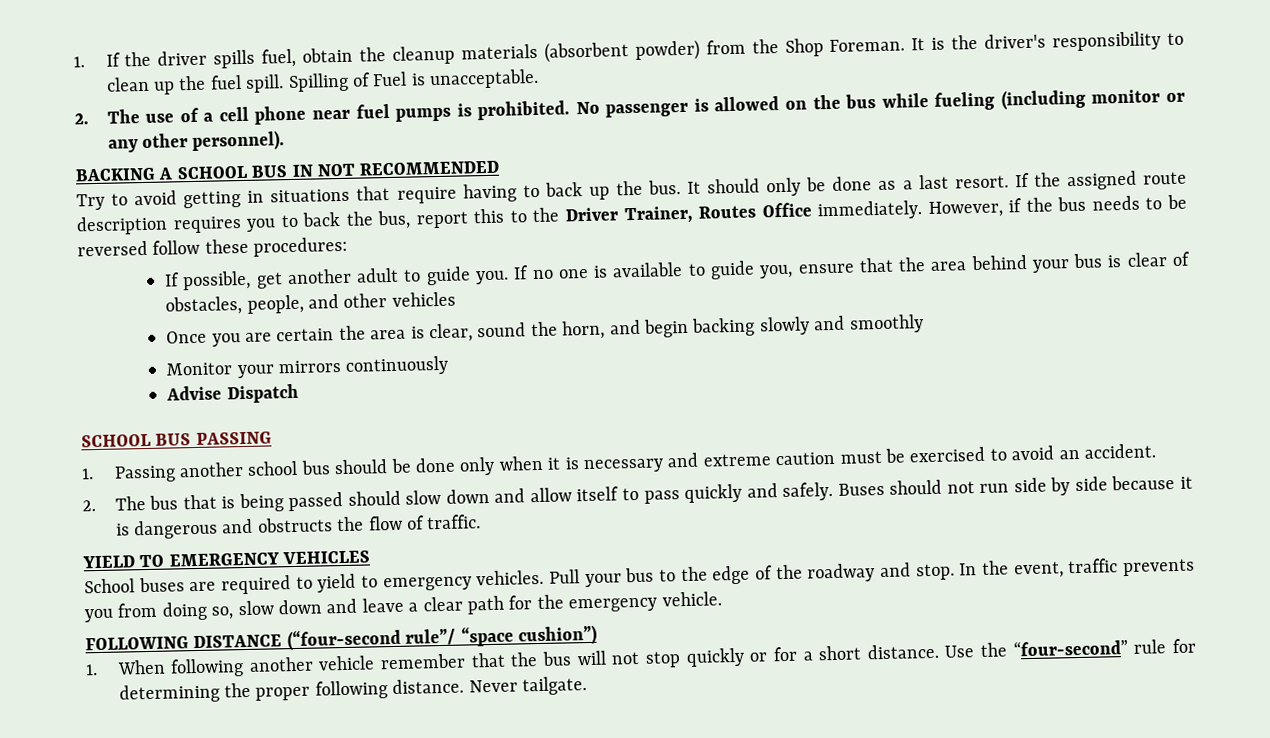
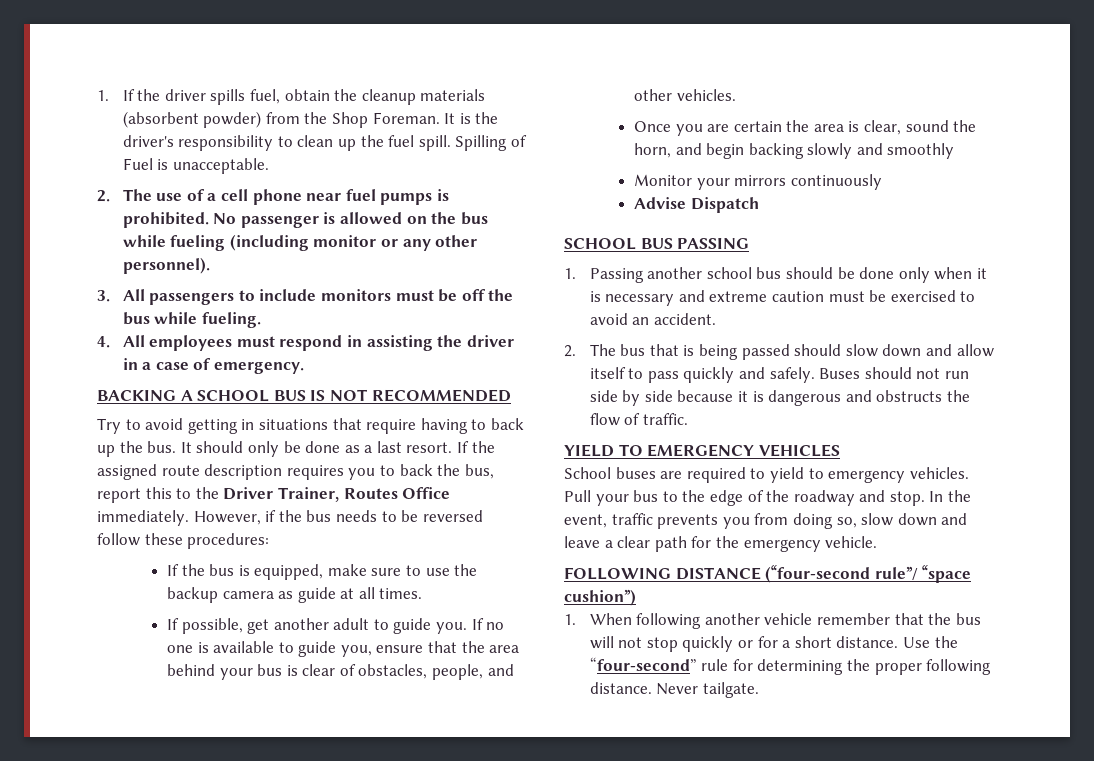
+ 3. All passengers to include monitors must be off the bus while fueling.
+ 4. All employees must respond in assisting the driver in a case of emergency.
- BACKING A SCHOOL BUS IN NOT RECOMMENDED
+ BACKING A SCHOOL BUS IS NOT RECOMMENDED
+ If the bus is equipped, make sure to use the backup camera as guide at all times.
- If no one is available to guide you, ensure that the area behind your bus is clear of obstacles, people, and other vehicles
+ If no one is available to guide you, ensure that the area behind your bus is clear of obstacles, people, and other vehicles.

